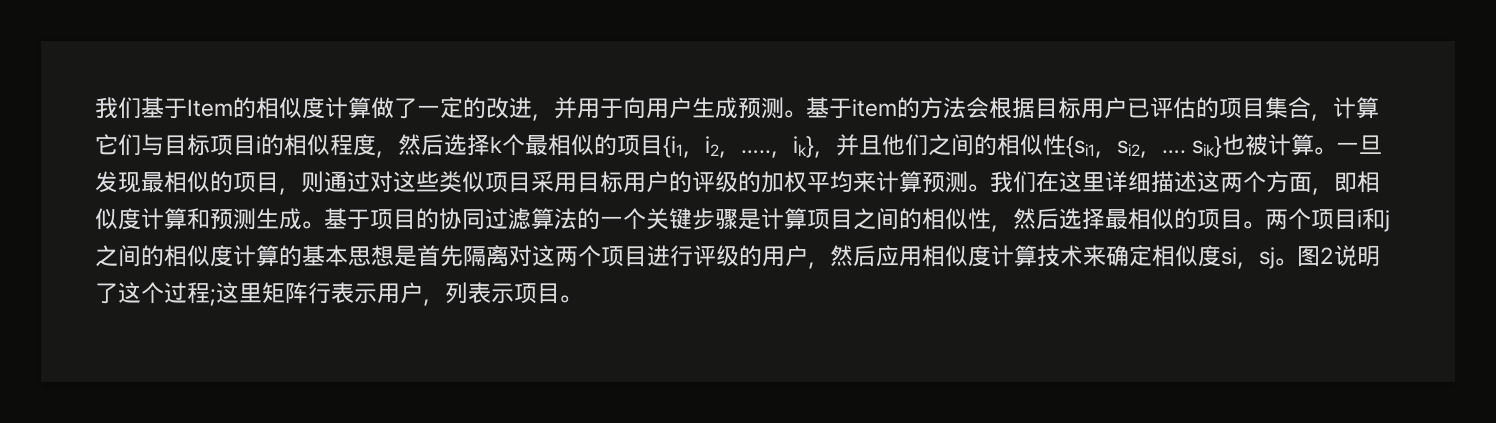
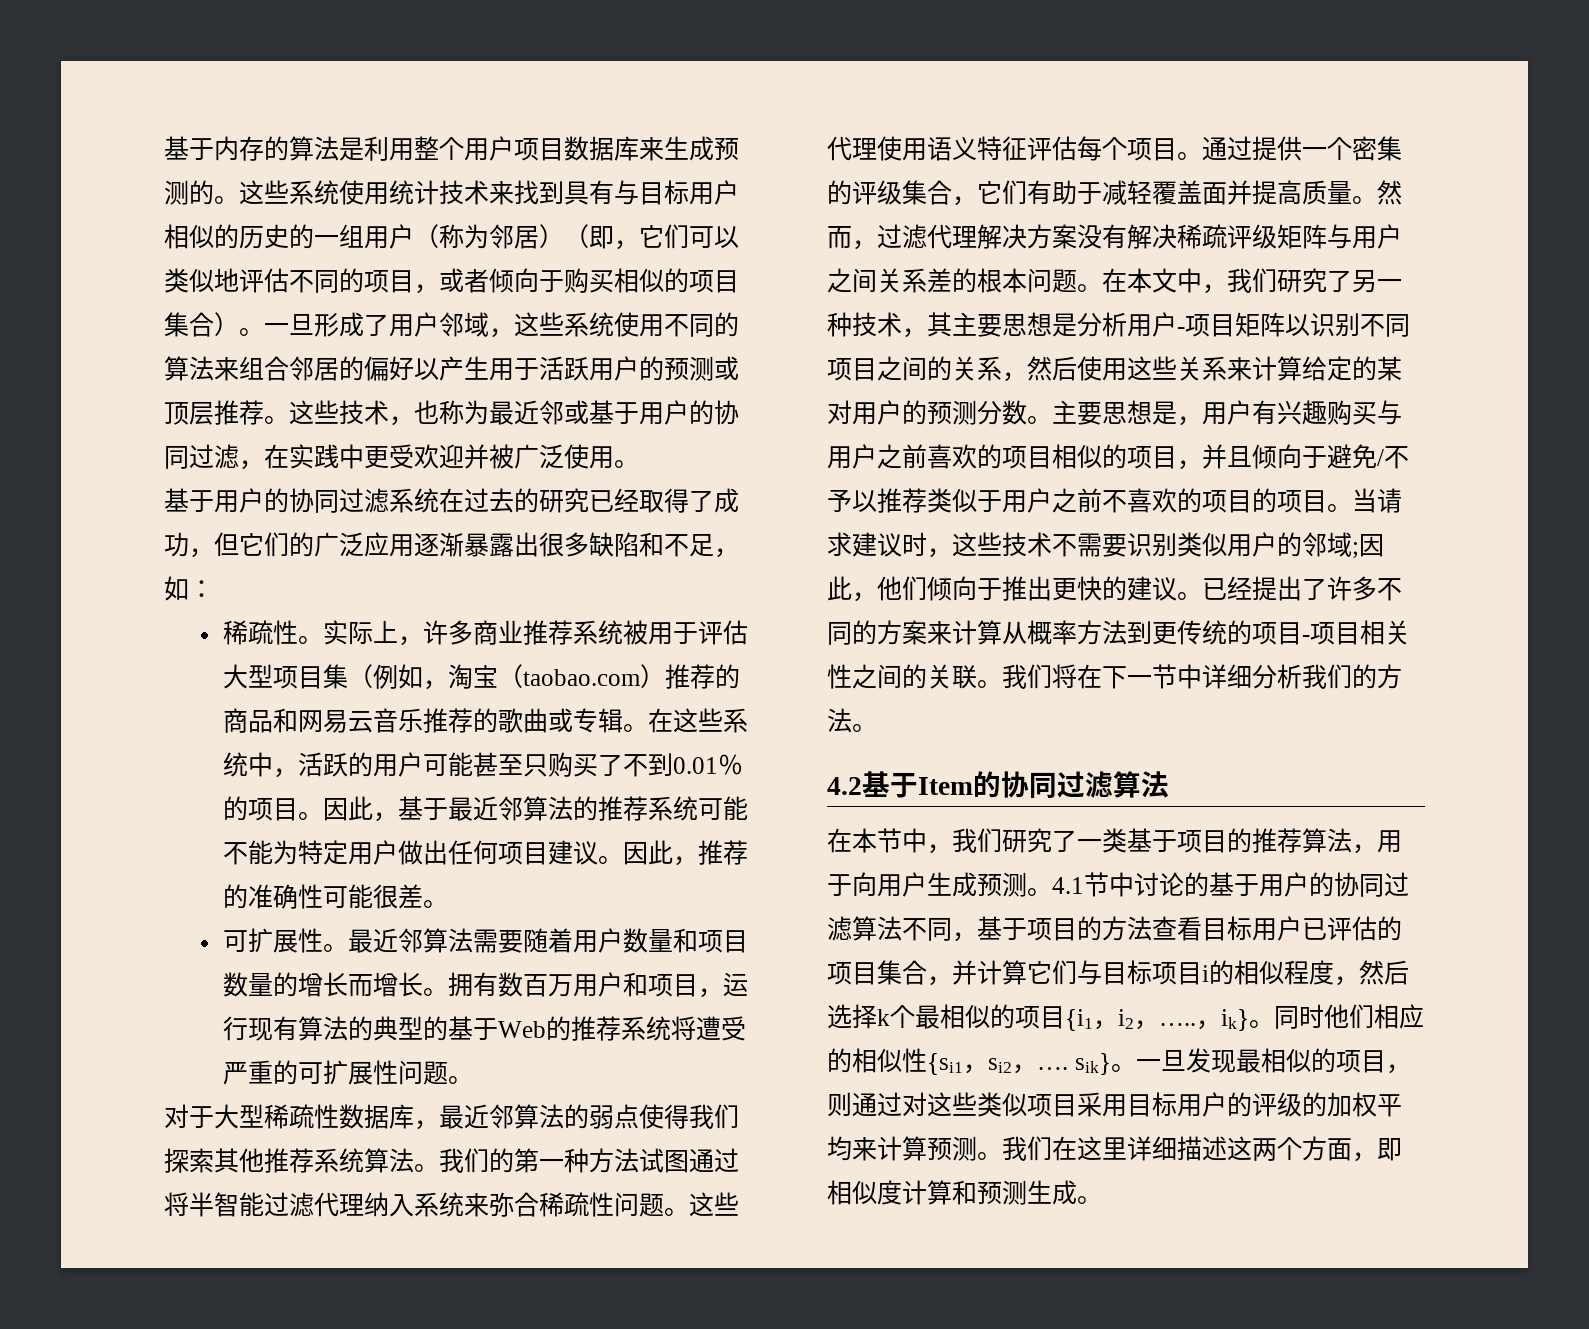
- 我们基于Item的相似度计算做了一定的改进，并用于向用户生成预测。
+ 基于内存的算法是利用整个用户项目数据库来生成预测的。这些系统使用统计技术来找到具有与目标用户相似的历史的一组用户（称为邻居）（即，它们可以类似地评估不同的项目，或者倾向于购买相似的项目集合）。一旦形成了用户邻域，这些系统使用不同的算法来组合邻居的偏好以产生用于活跃用户的预测或顶层推荐。这些技术，也称为最近邻或基于用户的协同过滤，在实践中更受欢迎并被广泛使用。
+ 基于用户的协同过滤系统在过去的研究已经取得了成功，但它们的广泛应用逐渐暴露出很多缺陷和不足，如：
+ 稀疏性。实际上，许多商业推荐系统被用于评估大型项目集（例如，淘宝（taobao.com）推荐的商品和网易云音乐推荐的歌曲或专辑。在这些系统中，活跃的用户可能甚至只购买了不到0.01％的项目。因此，基于最近邻算法的推荐系统可能不能为特定用户做出任何项目建议。因此，推荐的准确性可能很差。
+ 可扩展性。最近邻算法需要随着用户数量和项目数量的增长而增长。拥有数百万用户和项目，运行现有算法的典型的基于Web的推荐系统将遭受严重的可扩展性问题。
+ 对于大型稀疏性数据库，最近邻算法的弱点使得我们探索其他推荐系统算法。我们的第一种方法试图通过将半智能过滤代理纳入系统来弥合稀疏性问题。这些代理使用语义特征评估每个项目。通过提供一个密集的评级集合，它们有助于减轻覆盖面并提高质量。然而，过滤代理解决方案没有解决稀疏评级矩阵与用户之间关系差的根本问题。在本文中，我们研究了另一种技术，其主要思想是分析用户-项目矩阵以识别不同项目之间的关系，然后使用这些关系来计算给定的某对用户的预测分数。主要思想是，用户有兴趣购买与用户之前喜欢的项目相似的项目，并且倾向于避免/不予以推荐类似于用户之前不喜欢的项目的项目。当请求建议时，这些技术不需要识别类似用户的邻域;因此，他们倾向于推出更快的建议。已经提出了许多不同的方案来计算从概率方法到更传统的项目-项目相关性之间的关联。我们将在下一节中详细分析我们的方法。
+ 4.2基于Item的协同过滤算法
+ 在本节中，我们研究了一类基于项目的推荐算法，用于向用户生成预测。
- 基于item的方法会根据目标用户已评估的项目集合，计算它们与目标项目i的相似程度，然后选择k个最相似的项目{i1，i2，…..
+ 4.1节中讨论的基于用户的协同过滤算法不同，基于项目的方法查看目标用户已评估的项目集合，并计算它们与目标项目i的相似程度，然后选择k个最相似的项目{i1，i2，…..
- ，ik}，并且他们之间的相似性{si1，si2，…. sik}也被计算。
+ ，ik}。同时他们相应的相似性{si1，si2，…. sik}。
- 基于项目的协同过滤算法的一个关键步骤是计算项目之间的相似性，然后选择最相似的项目。两个项目i和j之间的相似度计算的基本思想是首先隔离对这两个项目进行评级的用户，然后应用相似度计算技术来确定相似度si，sj。图2说明了这个过程;这里矩阵行表示用户，列表示项目。

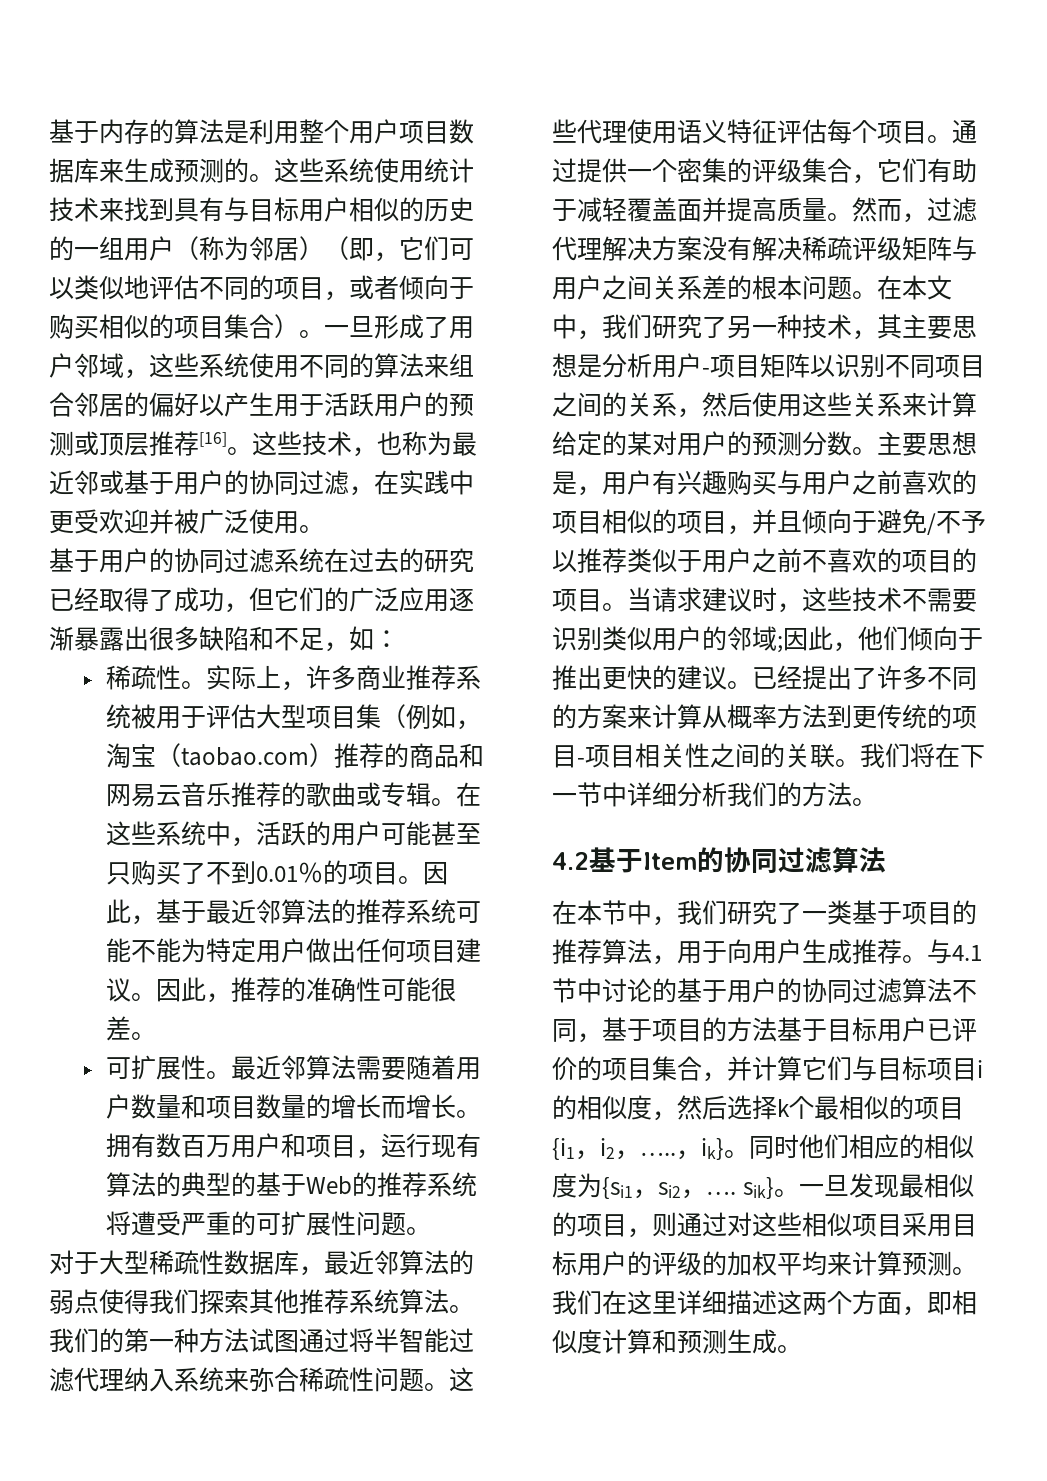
- 一旦形成了用户邻域，这些系统使用不同的算法来组合邻居的偏好以产生用于活跃用户的预测或顶层推荐。
+ 一旦形成了用户邻域，这些系统使用不同的算法来组合邻居的偏好以产生用于活跃用户的预测或顶层推荐[16]。
- 在本节中，我们研究了一类基于项目的推荐算法，用于向用户生成预测。4.1节中讨论的基于用户的协同过滤算法不同，基于项目的方法查看目标用户已评估的项目集合，并计算它们与目标项目i的相似程度，然后选择k个最相似的项目{i1，i2，…..
+ 在本节中，我们研究了一类基于项目的推荐算法，用于向用户生成推荐。与4.1节中讨论的基于用户的协同过滤算法不同，基于项目的方法基于目标用户已评价的项目集合，并计算它们与目标项目i的相似度，然后选择k个最相似的项目{i1，i2，…..
- 同时他们相应的相似性{si1，si2，…. sik}。
+ 同时他们相应的相似度为{si1，si2，…. sik}。
- 一旦发现最相似的项目，则通过对这些类似项目采用目标用户的评级的加权平均来计算预测。
+ 一旦发现最相似的项目，则通过对这些相似项目采用目标用户的评级的加权平均来计算预测。

